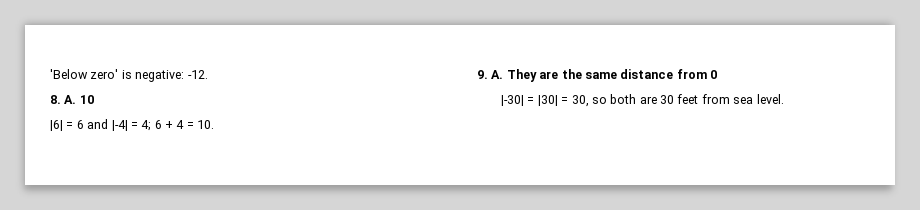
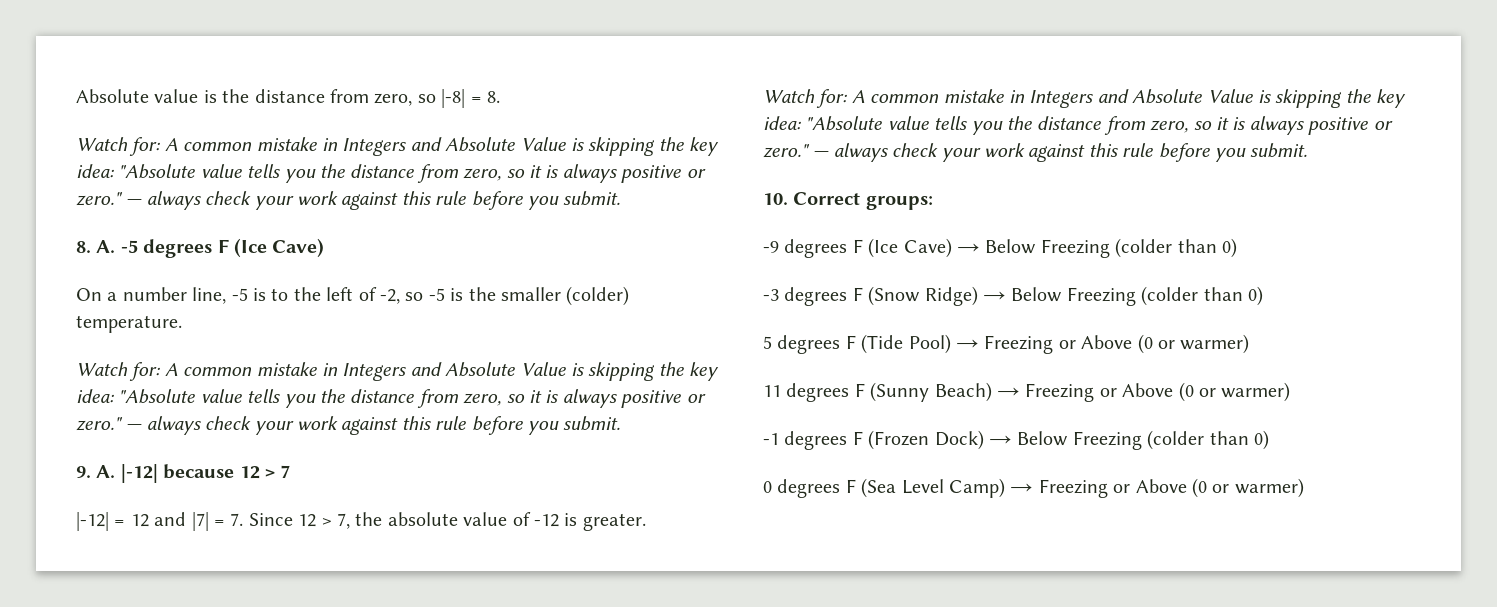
- 'Below zero' is negative: -12.
- 8. A. 10
- |6| = 6 and |-4| = 4; 6 + 4 = 10.
- 9. A. They are the same distance from 0
- |-30| = |30| = 30, so both are 30 feet from sea level.
+ Absolute value is the distance from zero, so |-8| = 8.
+ Watch for: A common mistake in Integers and Absolute Value is skipping the key idea: "Absolute value tells you the distance from zero, so it is always positive or zero." — always check your work against this rule before you submit.
+ 8. A. -5 degrees F (Ice Cave)
+ On a number line, -5 is to the left of -2, so -5 is the smaller (colder) temperature.
+ Watch for: A common mistake in Integers and Absolute Value is skipping the key idea: "Absolute value tells you the distance from zero, so it is always positive or zero." — always check your work against this rule before you submit.
+ 9. A. |-12| because 12 > 7
+ |-12| = 12 and |7| = 7. Since 12 > 7, the absolute value of -12 is greater.
+ Watch for: A common mistake in Integers and Absolute Value is skipping the key idea: "Absolute value tells you the distance from zero, so it is always positive or zero." — always check your work against this rule before you submit.
+ 10. Correct groups:
+ -9 degrees F (Ice Cave) → Below Freezing (colder than 0)
+ -3 degrees F (Snow Ridge) → Below Freezing (colder than 0)
+ 5 degrees F (Tide Pool) → Freezing or Above (0 or warmer)
+ 11 degrees F (Sunny Beach) → Freezing or Above (0 or warmer)
+ -1 degrees F (Frozen Dock) → Below Freezing (colder than 0)
+ 0 degrees F (Sea Level Camp) → Freezing or Above (0 or warmer)

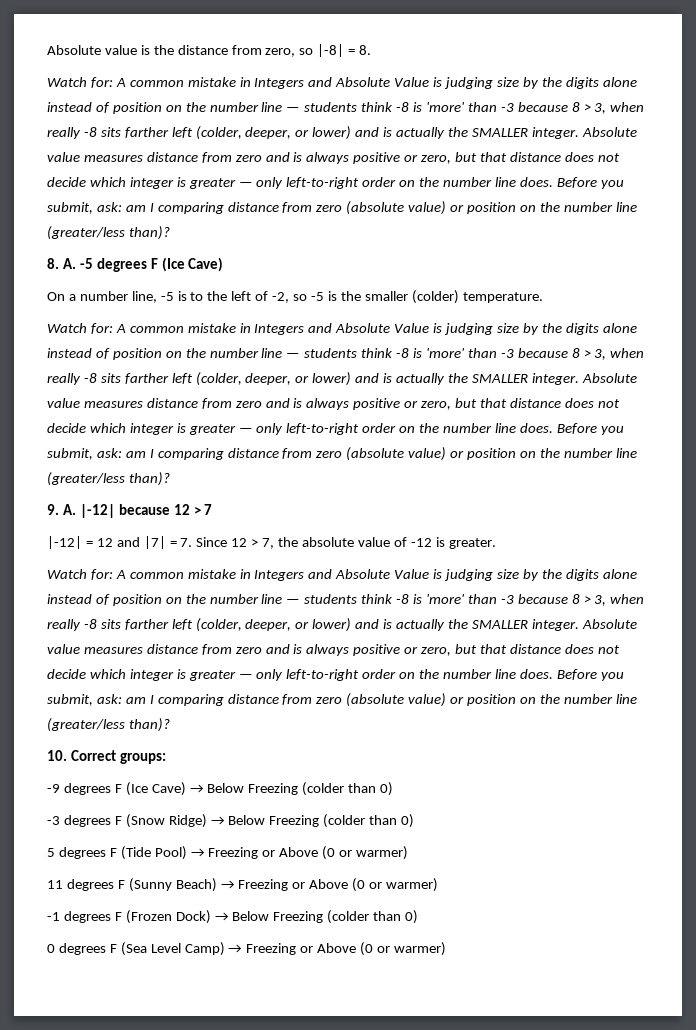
  Absolute value is the distance from zero, so |-8| = 8.
- Watch for: A common mistake in Integers and Absolute Value is skipping the key idea: "Absolute value tells you the distance from zero, so it is always positive or zero." — always check your work against this rule before you submit.
+ Watch for: A common mistake in Integers and Absolute Value is judging size by the digits alone instead of position on the number line — students think -8 is 'more' than -3 because 8 > 3, when really -8 sits farther left (colder, deeper, or lower) and is actually the SMALLER integer. Absolute value measures distance from zero and is always positive or zero, but that distance does not decide which integer is greater — only left-to-right order on the number line does. Before you submit, ask: am I comparing distance from zero (absolute value) or position on the number line (greater/less than)?
  On a number line, -5 is to the left of -2, so -5 is the smaller (colder) temperature.
- Watch for: A common mistake in Integers and Absolute Value is skipping the key idea: "Absolute value tells you the distance from zero, so it is always positive or zero." — always check your work against this rule before you submit.
+ Watch for: A common mistake in Integers and Absolute Value is judging size by the digits alone instead of position on the number line — students think -8 is 'more' than -3 because 8 > 3, when really -8 sits farther left (colder, deeper, or lower) and is actually the SMALLER integer. Absolute value measures distance from zero and is always positive or zero, but that distance does not decide which integer is greater — only left-to-right order on the number line does. Before you submit, ask: am I comparing distance from zero (absolute value) or position on the number line (greater/less than)?
  |-12| = 12 and |7| = 7. Since 12 > 7, the absolute value of -12 is greater.
- Watch for: A common mistake in Integers and Absolute Value is skipping the key idea: "Absolute value tells you the distance from zero, so it is always positive or zero." — always check your work against this rule before you submit.
+ Watch for: A common mistake in Integers and Absolute Value is judging size by the digits alone instead of position on the number line — students think -8 is 'more' than -3 because 8 > 3, when really -8 sits farther left (colder, deeper, or lower) and is actually the SMALLER integer. Absolute value measures distance from zero and is always positive or zero, but that distance does not decide which integer is greater — only left-to-right order on the number line does. Before you submit, ask: am I comparing distance from zero (absolute value) or position on the number line (greater/less than)?

